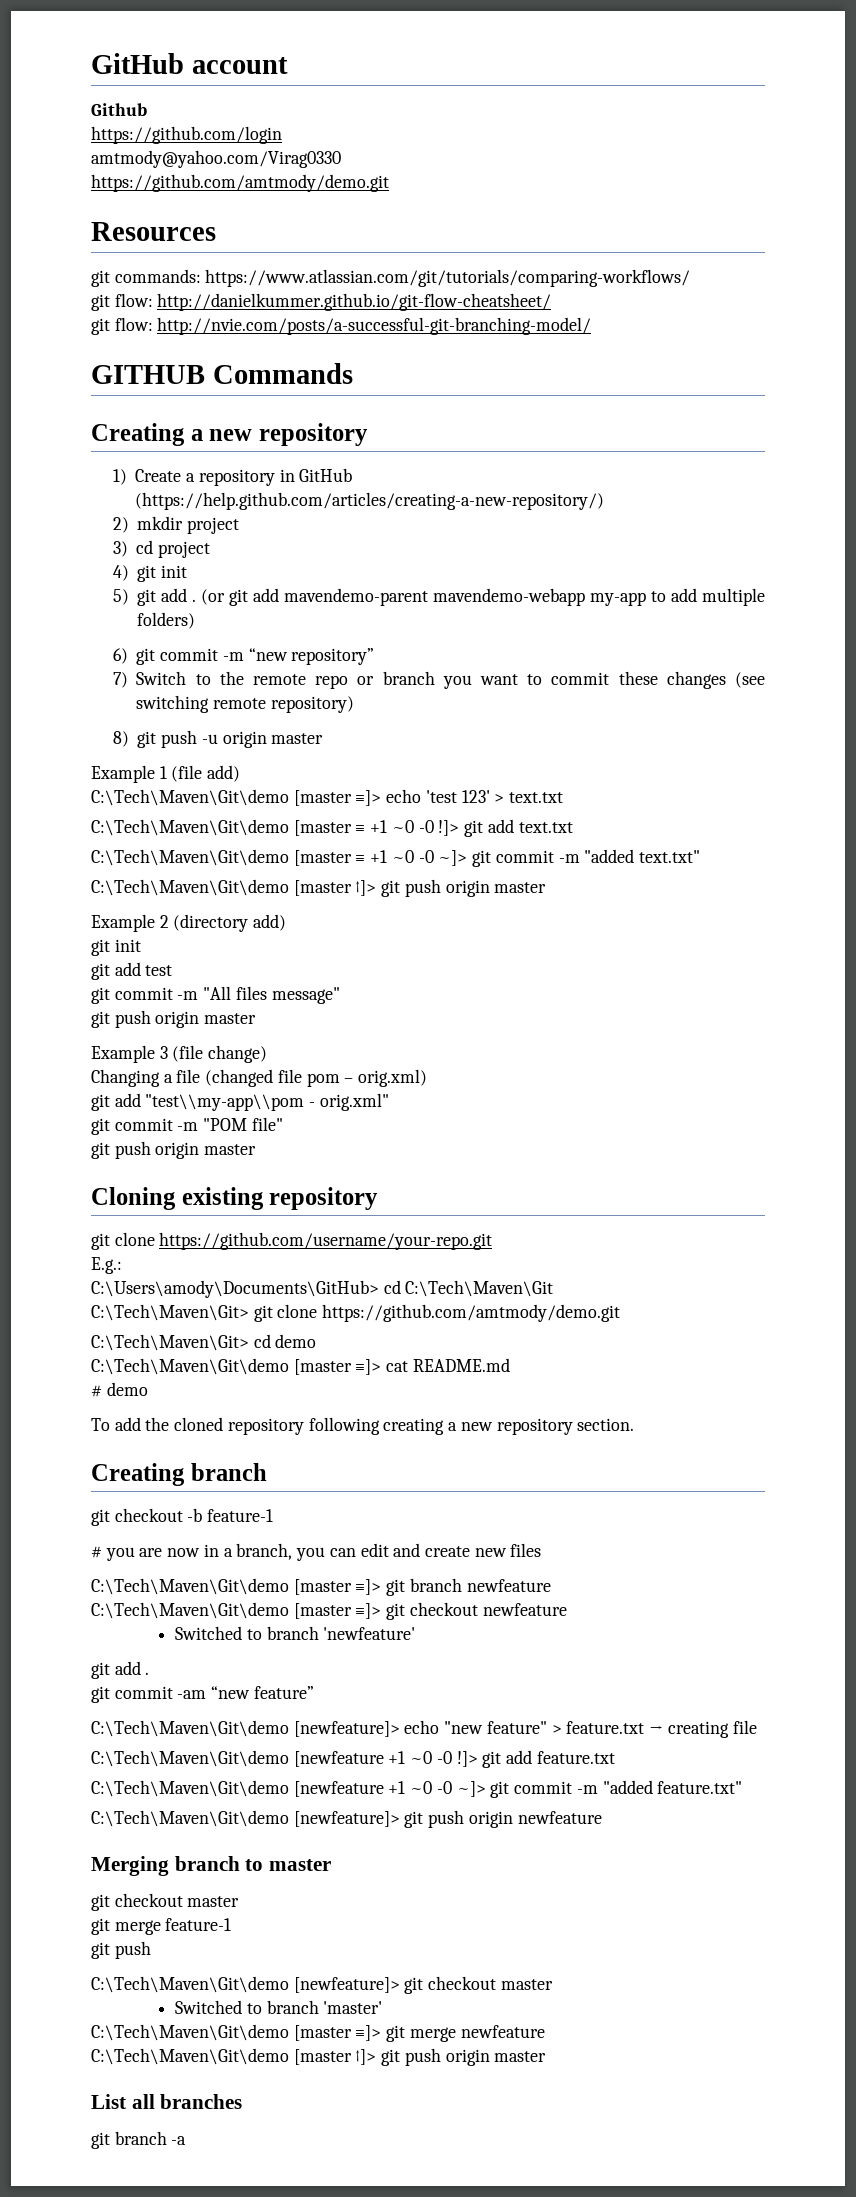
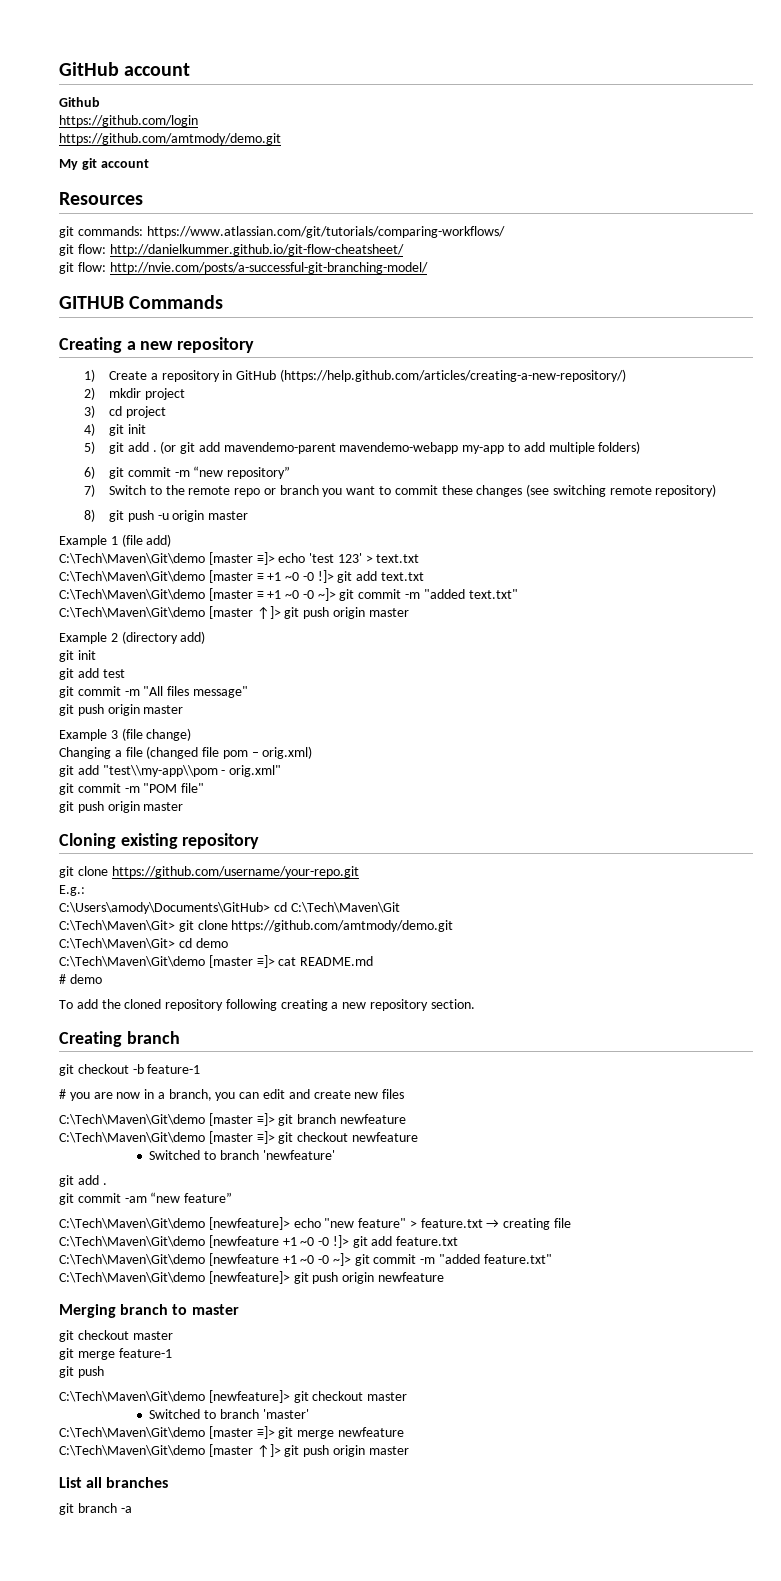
  https://github.com/login
- amtmody@yahoo.com/Virag0330
  https://github.com/amtmody/demo.git
+ My git account

